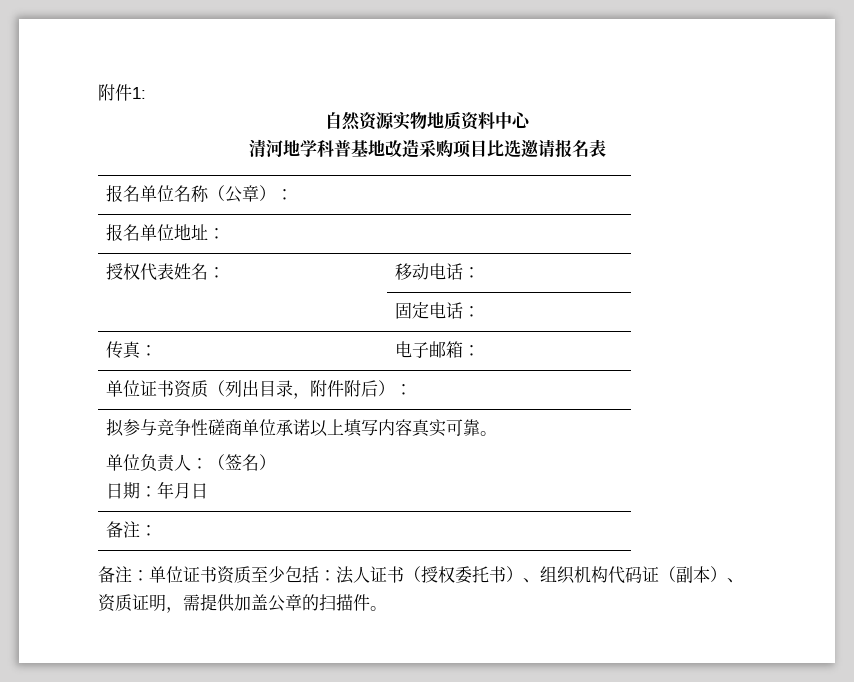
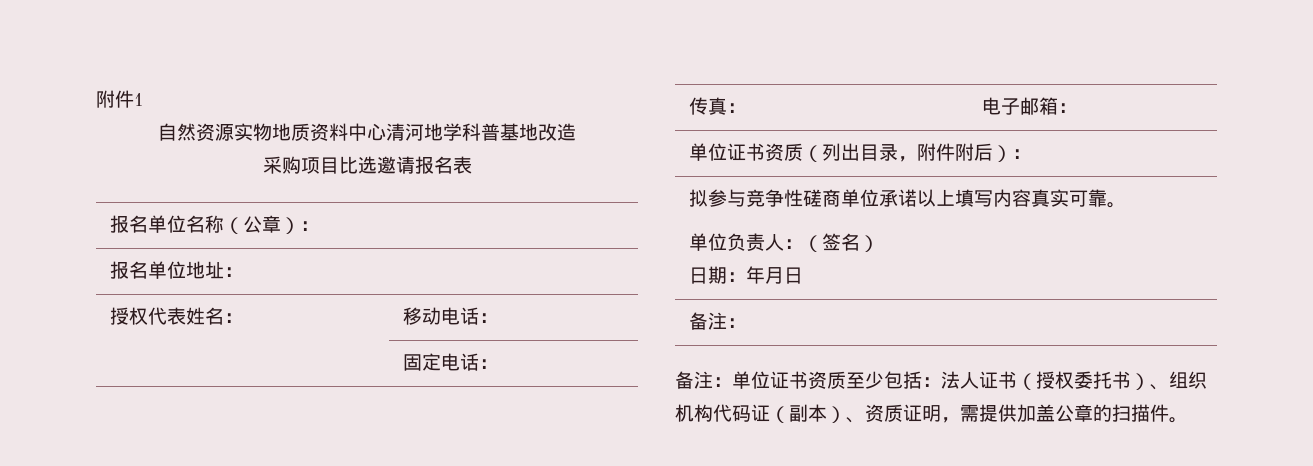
- 附件1:
+ 附件1
- 自然资源实物地质资料中心
- 清河地学科普基地改造采购项目比选邀请报名表
+ 自然资源实物地质资料中心清河地学科普基地改造
+ 采购项目比选邀请报名表

